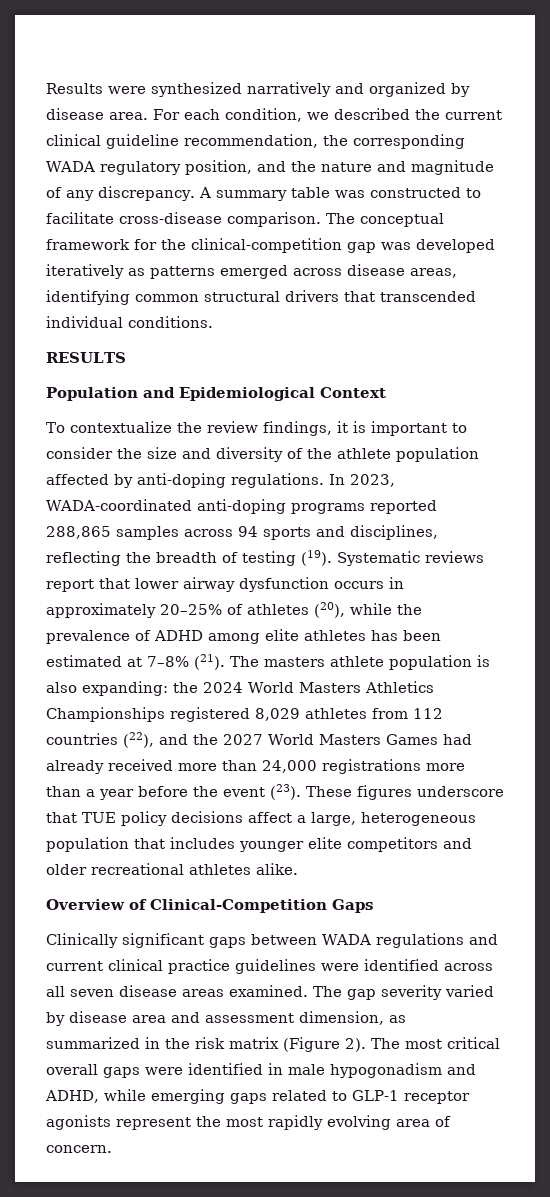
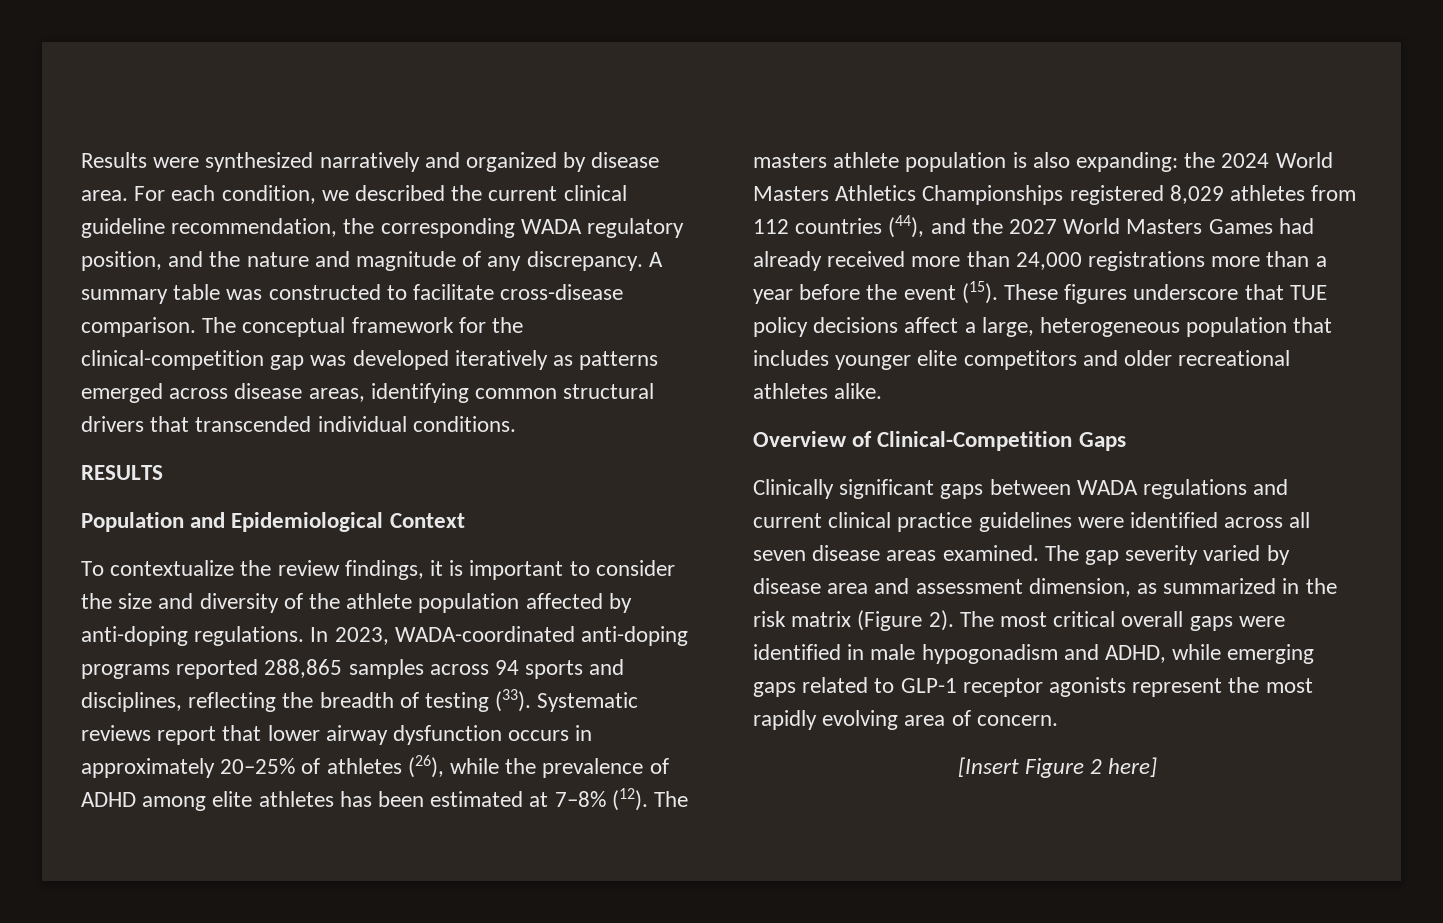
- In 2023, WADA-coordinated anti-doping programs reported 288,865 samples across 94 sports and disciplines, reflecting the breadth of testing (19).
+ In 2023, WADA-coordinated anti-doping programs reported 288,865 samples across 94 sports and disciplines, reflecting the breadth of testing (33).
- Systematic reviews report that lower airway dysfunction occurs in approximately 20–25% of athletes (20), while the prevalence of ADHD among elite athletes has been estimated at 7–8% (21).
+ Systematic reviews report that lower airway dysfunction occurs in approximately 20–25% of athletes (26), while the prevalence of ADHD among elite athletes has been estimated at 7–8% (12).
- The masters athlete population is also expanding: the 2024 World Masters Athletics Championships registered 8,029 athletes from 112 countries (22), and the 2027 World Masters Games had already received more than 24,000 registrations more than a year before the event (23).
+ The masters athlete population is also expanding: the 2024 World Masters Athletics Championships registered 8,029 athletes from 112 countries (44), and the 2027 World Masters Games had already received more than 24,000 registrations more than a year before the event (15).
+ [Insert Figure 2 here]

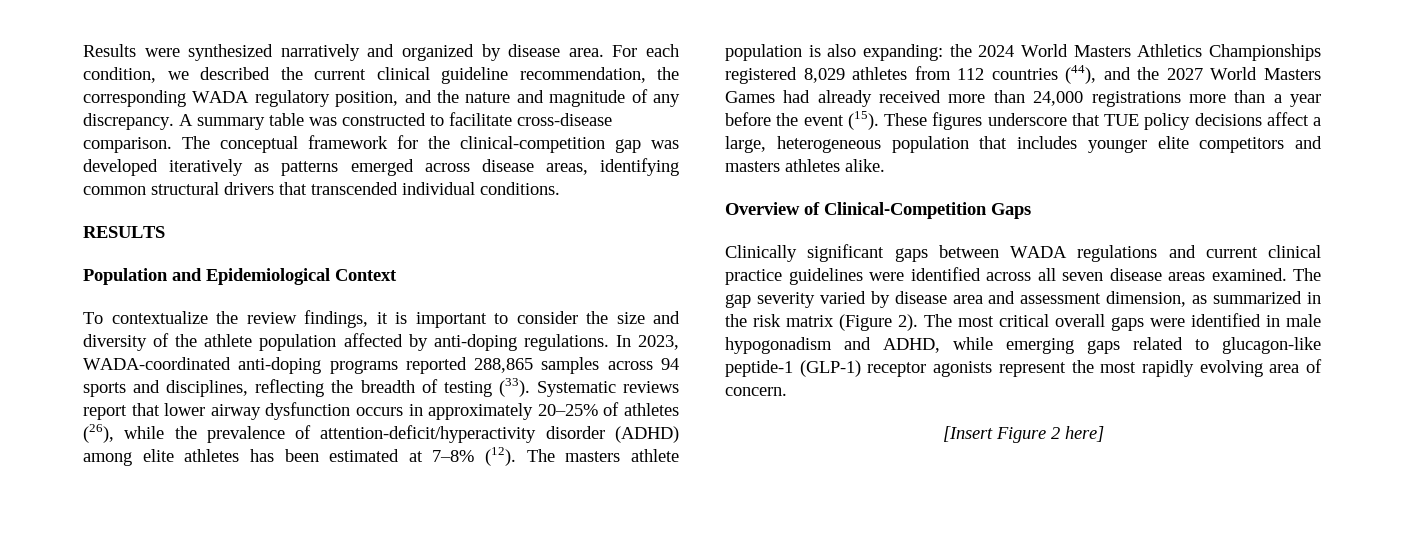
- Systematic reviews report that lower airway dysfunction occurs in approximately 20–25% of athletes (26), while the prevalence of ADHD among elite athletes has been estimated at 7–8% (12).
+ Systematic reviews report that lower airway dysfunction occurs in approximately 20–25% of athletes (26), while the prevalence of attention-deficit/hyperactivity disorder (ADHD) among elite athletes has been estimated at 7–8% (12).
- These figures underscore that TUE policy decisions affect a large, heterogeneous population that includes younger elite competitors and older recreational athletes alike.
+ These figures underscore that TUE policy decisions affect a large, heterogeneous population that includes younger elite competitors and masters athletes alike.
- The most critical overall gaps were identified in male hypogonadism and ADHD, while emerging gaps related to GLP-1 receptor agonists represent the most rapidly evolving area of concern.
+ The most critical overall gaps were identified in male hypogonadism and ADHD, while emerging gaps related to glucagon-like peptide-1 (GLP-1) receptor agonists represent the most rapidly evolving area of concern.

